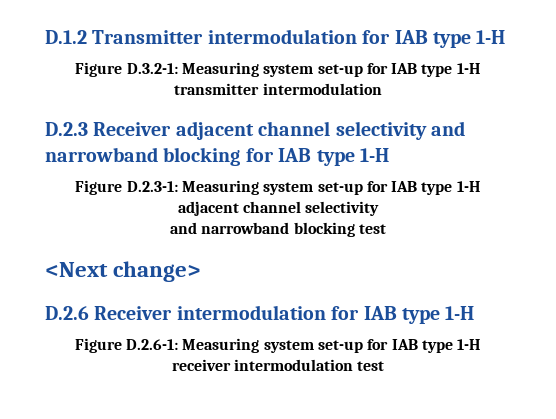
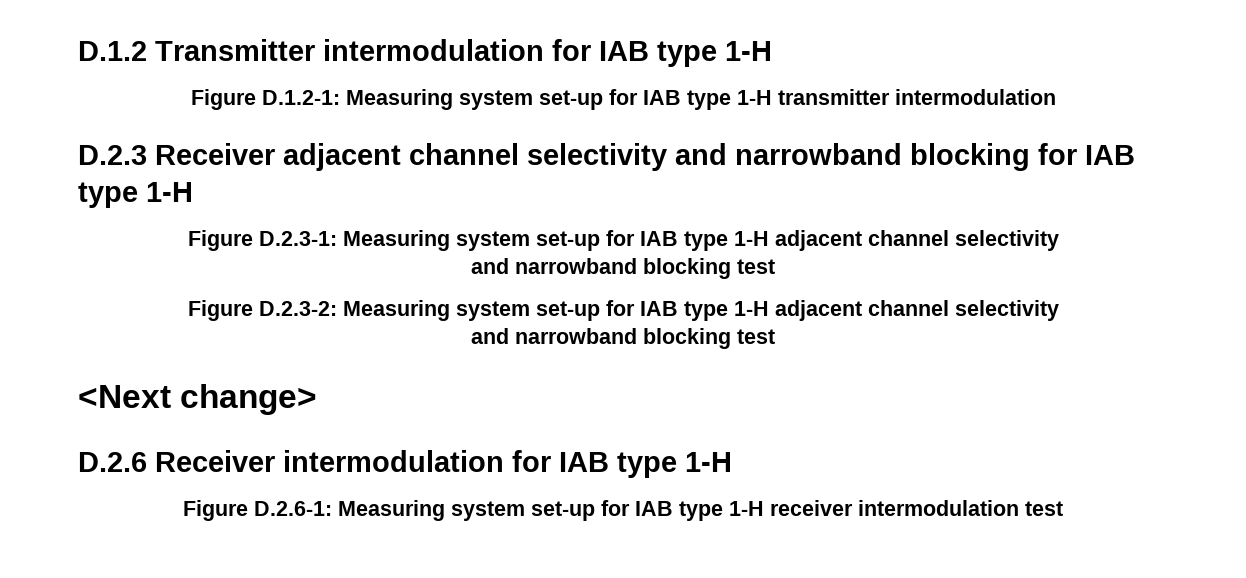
- Figure D.3.2-1: Measuring system set-up for IAB type 1-H transmitter intermodulation
+ Figure D.1.2-1: Measuring system set-up for IAB type 1-H transmitter intermodulation
+ Figure D.2.3-2: Measuring system set-up for IAB type 1-H adjacent channel selectivity
+ and narrowband blocking test

